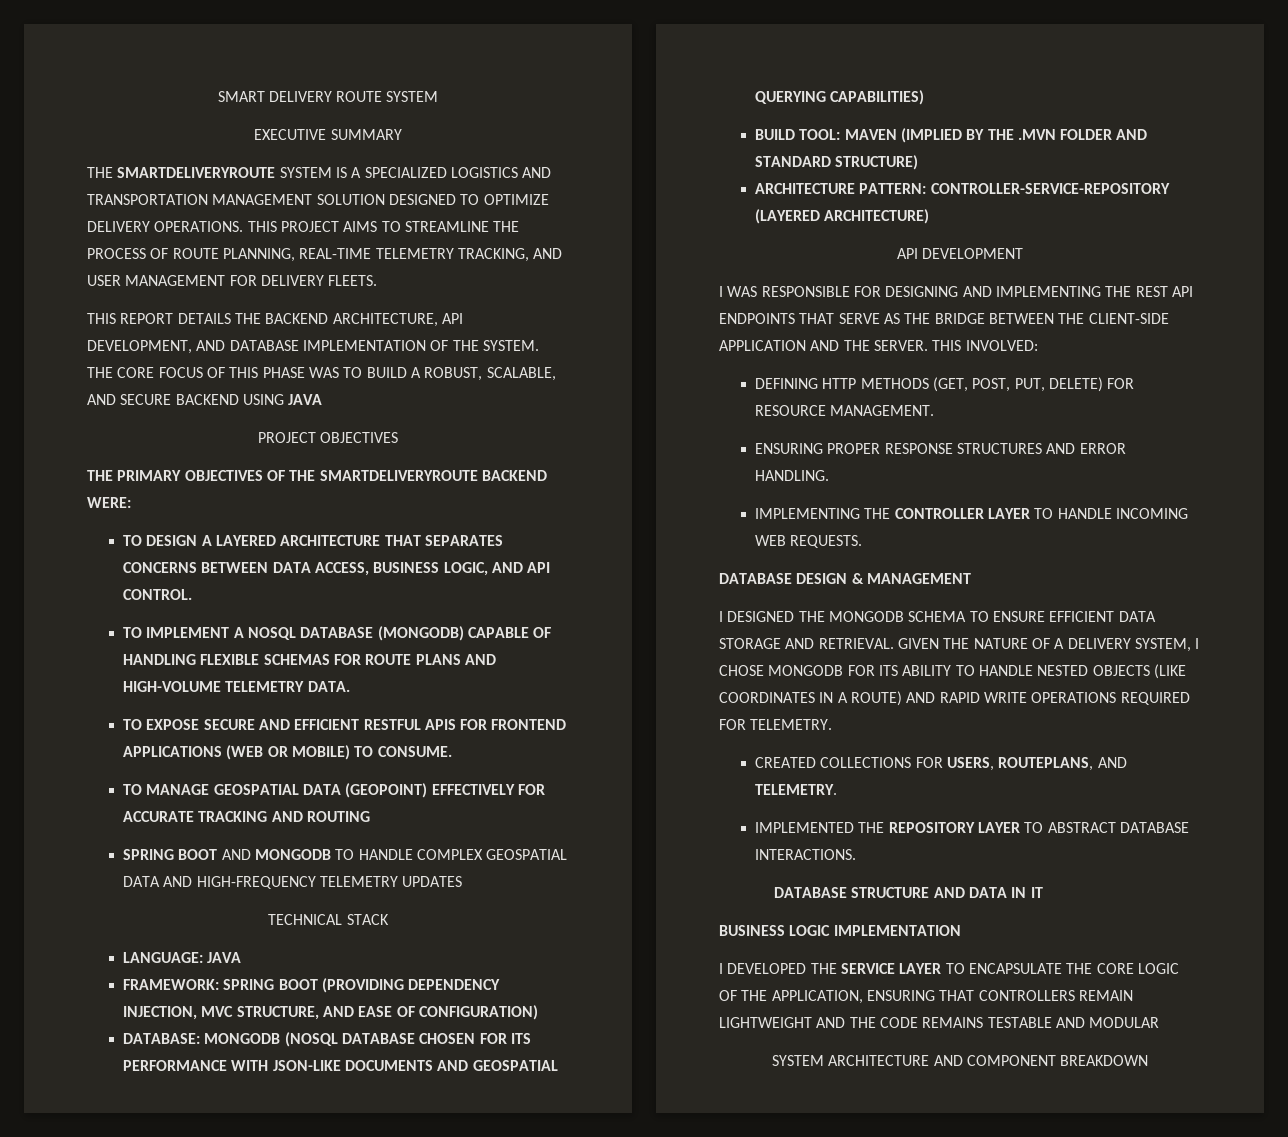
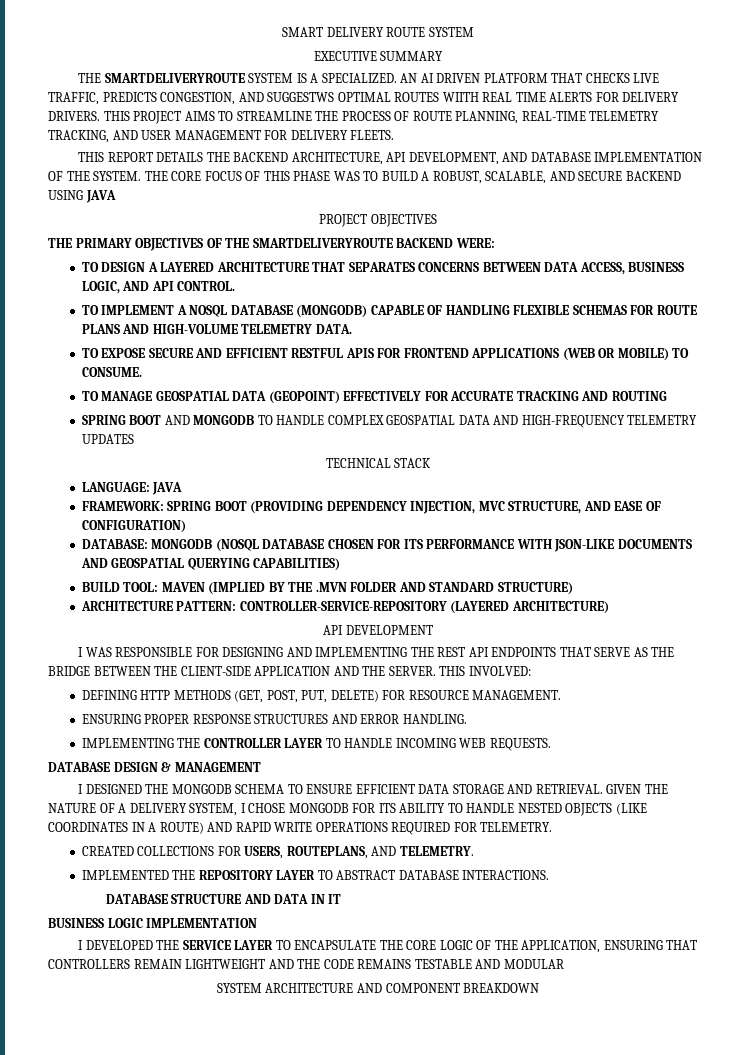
- THE SMARTDELIVERYROUTE SYSTEM IS A SPECIALIZED LOGISTICS AND TRANSPORTATION MANAGEMENT SOLUTION DESIGNED TO OPTIMIZE DELIVERY OPERATIONS.
+ THE SMARTDELIVERYROUTE SYSTEM IS A SPECIALIZED. AN AI DRIVEN PLATFORM THAT CHECKS LIVE TRAFFIC, PREDICTS CONGESTION, AND SUGGESTWS OPTIMAL ROUTES WIITH REAL TIME ALERTS FOR DELIVERY DRIVERS.

